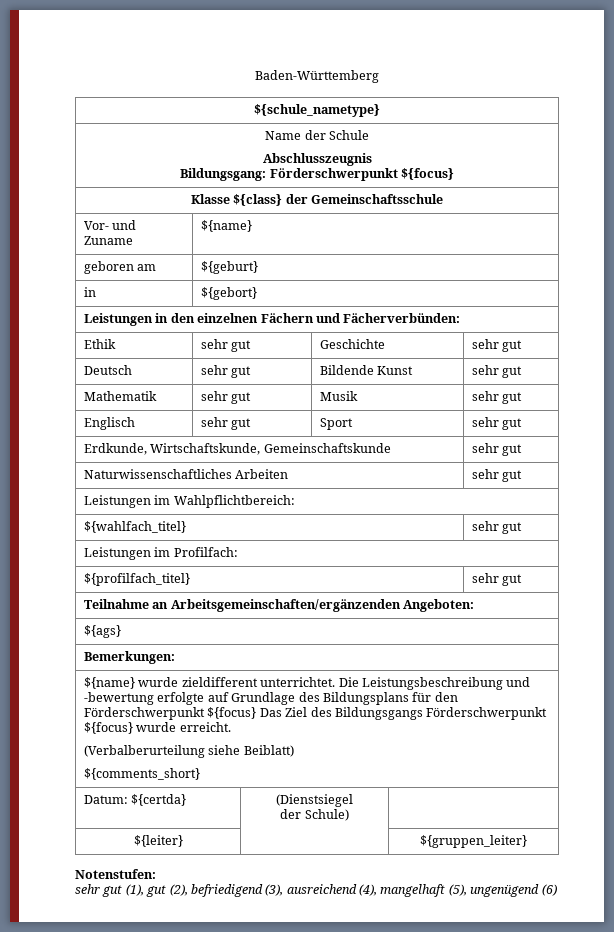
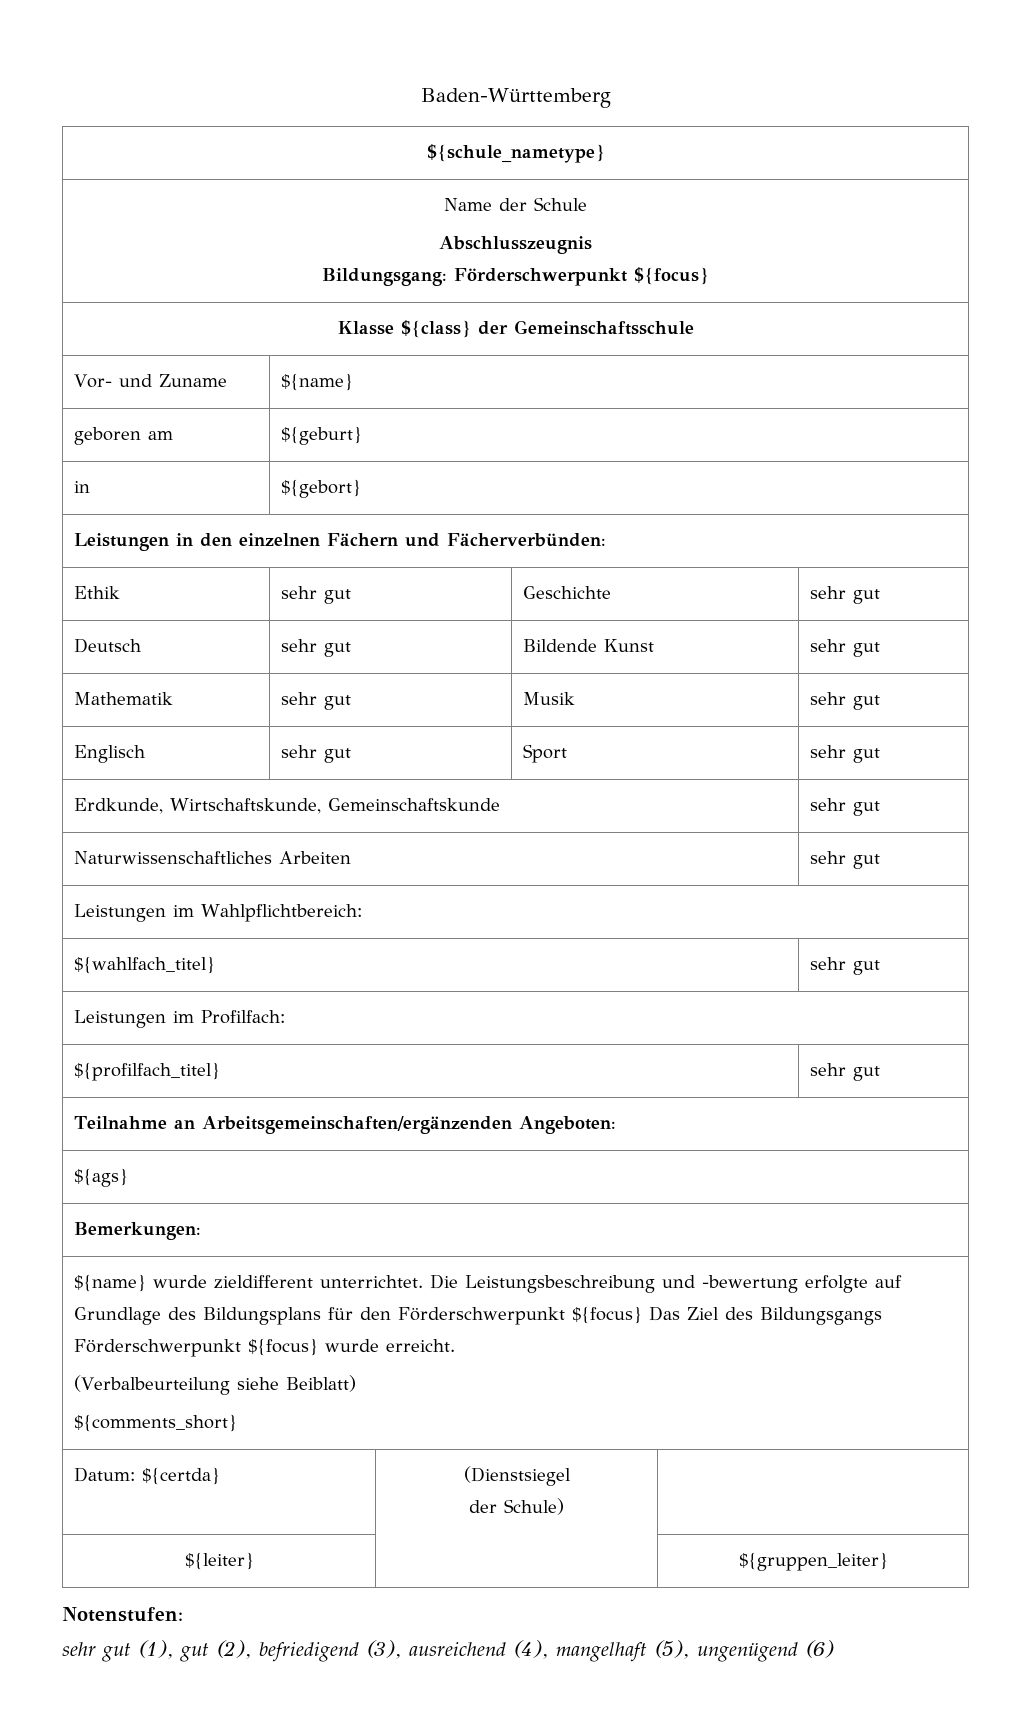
  ${name} wurde zieldifferent unterrichtet. Die Leistungsbeschreibung und -bewertung erfolgte auf Grundlage des Bildungsplans für den Förderschwerpunkt ${focus} Das Ziel des Bildungsgangs Förderschwerpunkt ${focus} wurde erreicht.
- (Verbalberurteilung siehe Beiblatt)
+ (Verbalbeurteilung siehe Beiblatt)

